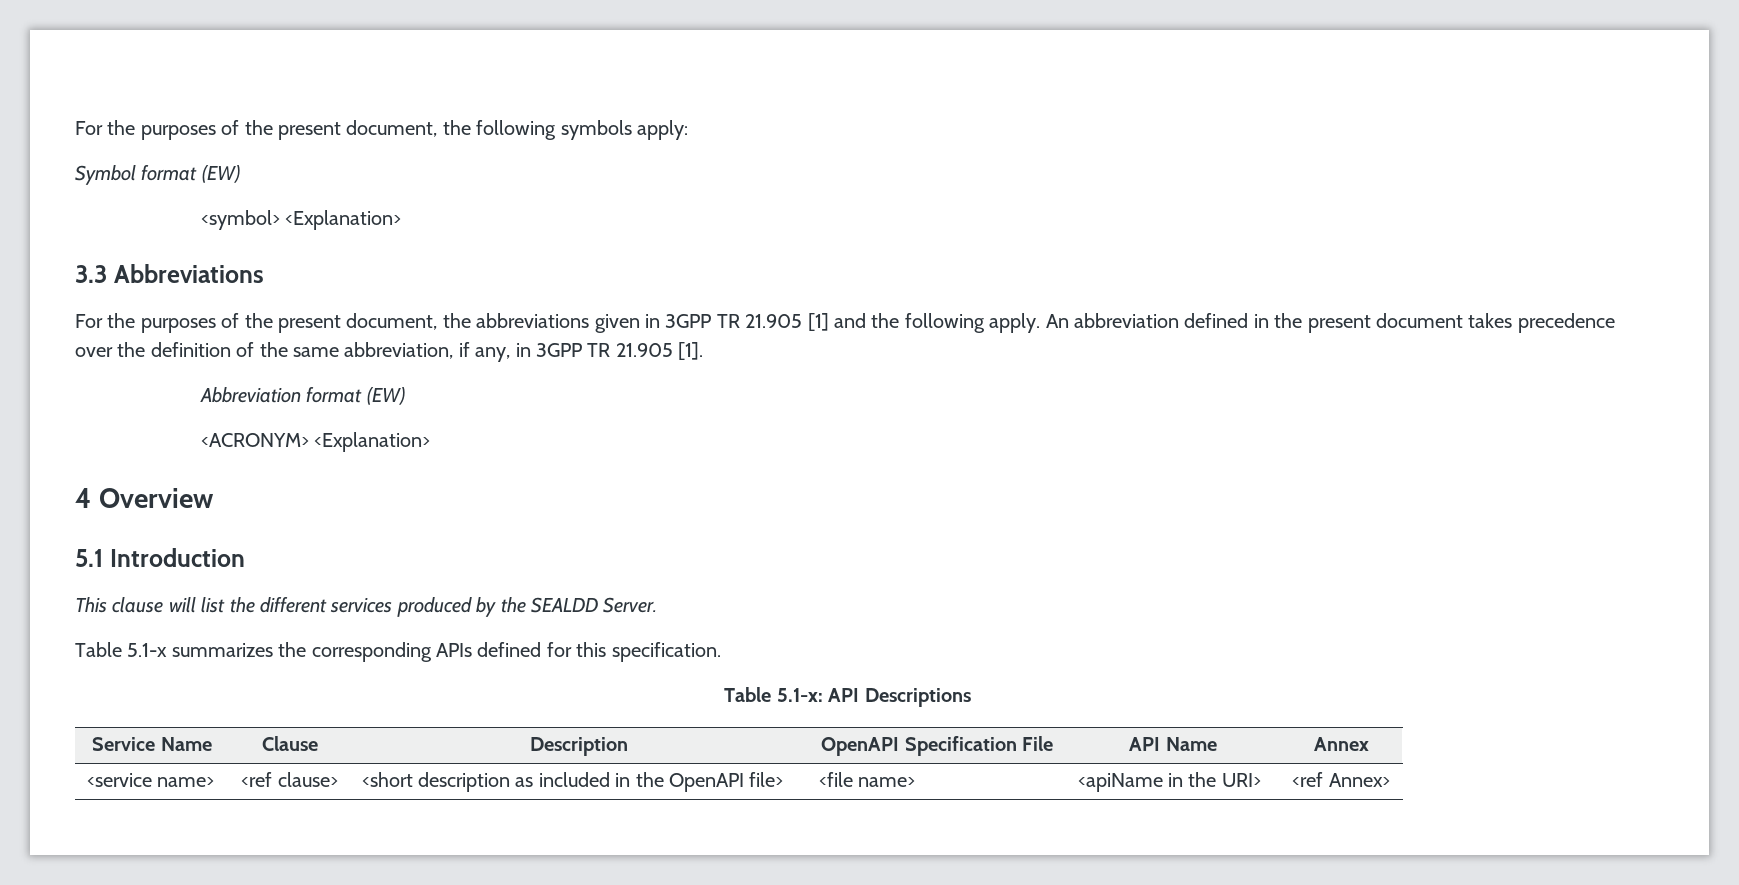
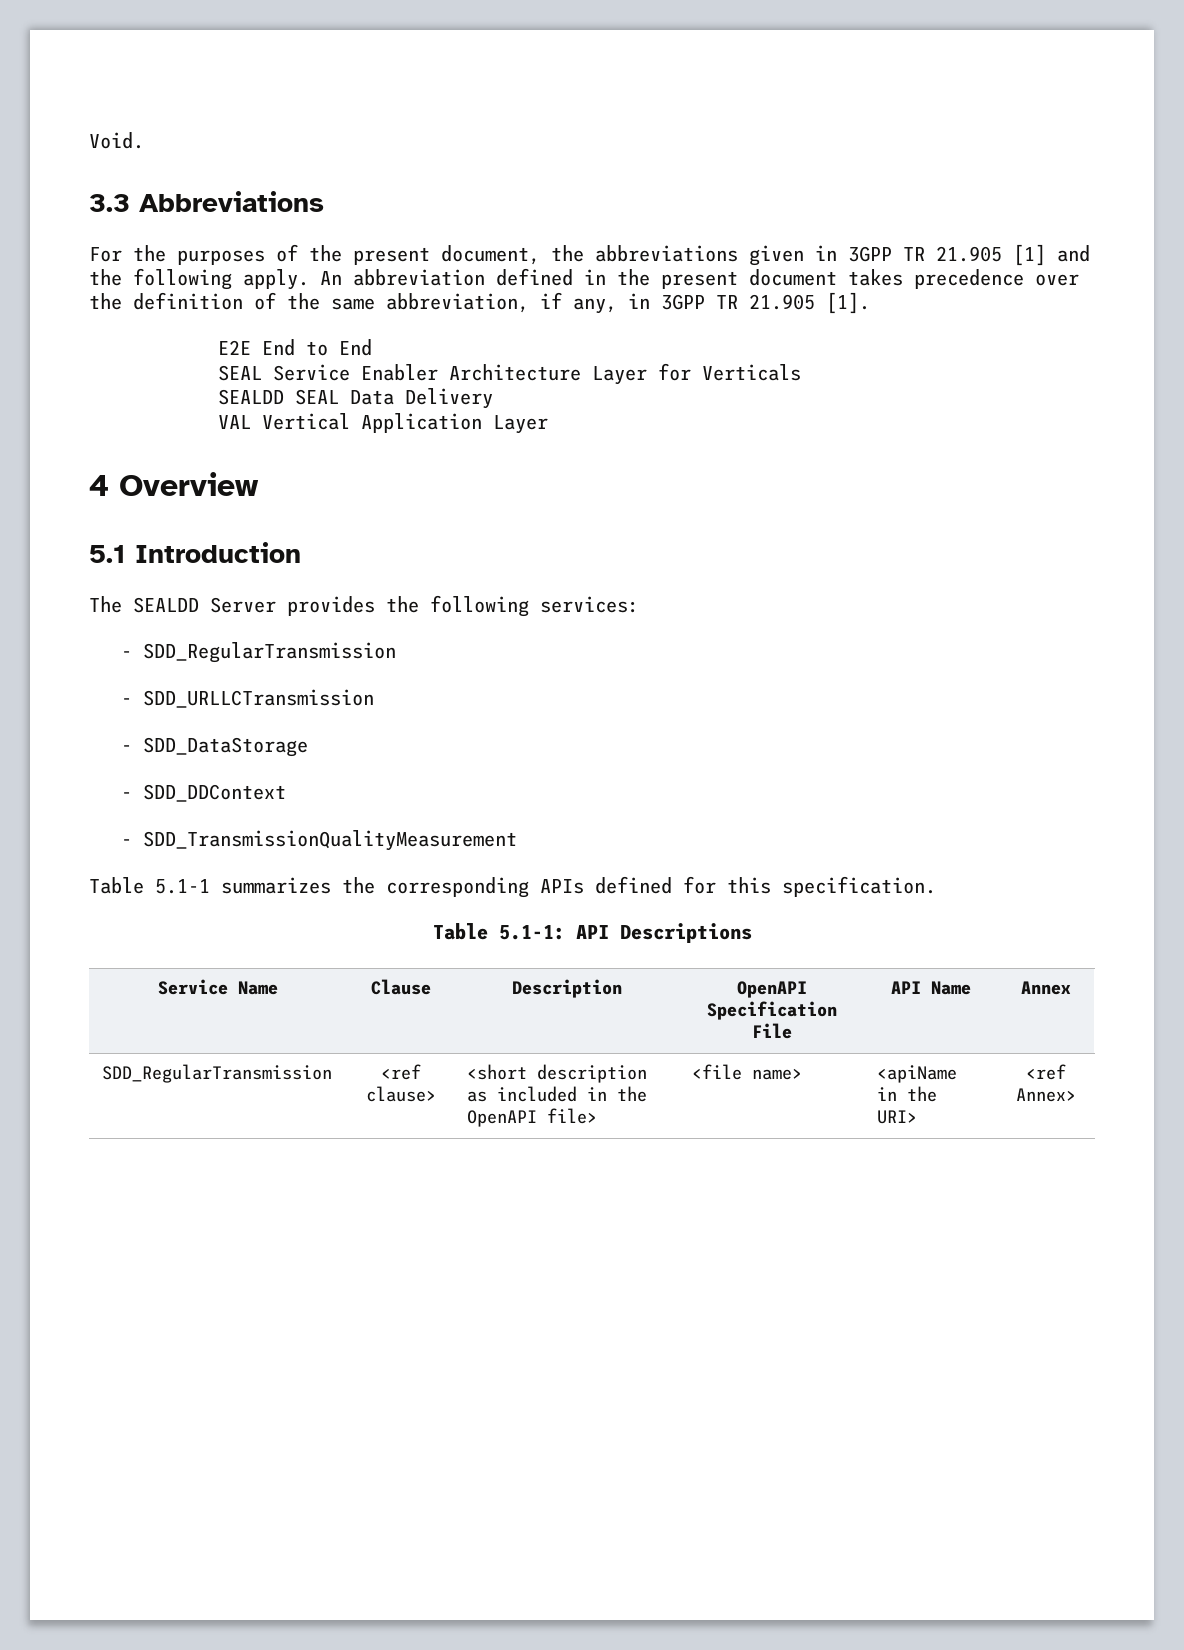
- For the purposes of the present document, the following symbols apply:
- Symbol format (EW)
- <symbol> <Explanation>
+ Void.
- Abbreviation format (EW)
- <ACRONYM> <Explanation>
+ E2E End to End
+ SEAL Service Enabler Architecture Layer for Verticals
+ SEALDD SEAL Data Delivery
+ VAL Vertical Application Layer
  4 Overview
  5.1 Introduction
- This clause will list the different services produced by the SEALDD Server.
- Table 5.1-x summarizes the corresponding APIs defined for this specification.
+ The SEALDD Server provides the following services:
+ - SDD_RegularTransmission
+ - SDD_URLLCTransmission
+ - SDD_DataStorage
+ - SDD_DDContext
+ - SDD_TransmissionQualityMeasurement
+ Table 5.1-1 summarizes the corresponding APIs defined for this specification.
- Table 5.1-x: API Descriptions
+ Table 5.1-1: API Descriptions
- <service name> | <ref clause> | <short description as included in the OpenAPI file> | <file name> | <apiName in the URI> | <ref Annex>
+ SDD_RegularTransmission | <ref clause> | <short description as included in the OpenAPI file> | <file name> | <apiName in the URI> | <ref Annex>

